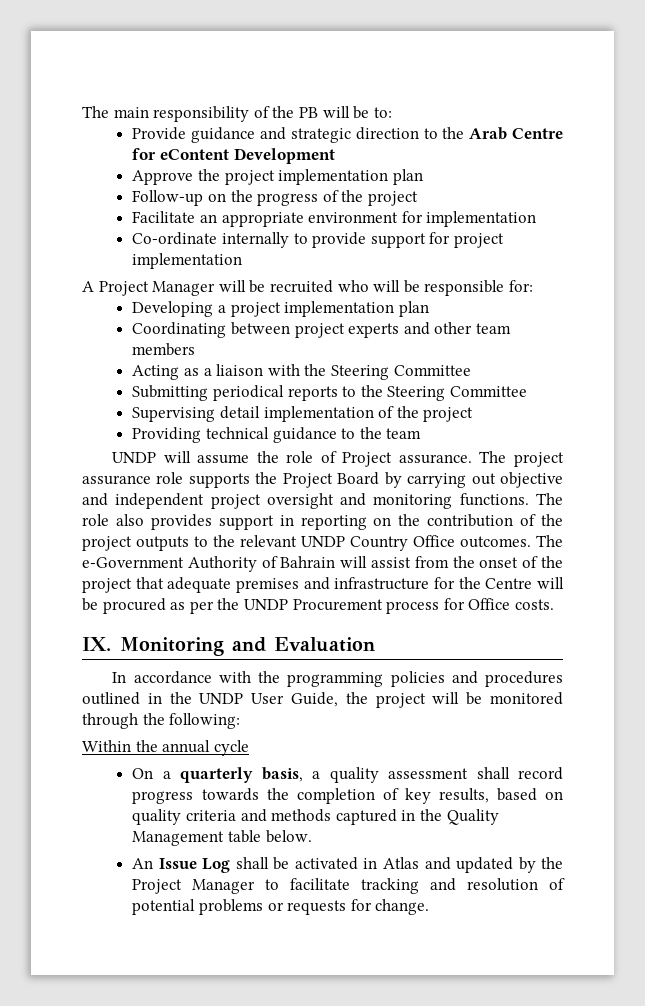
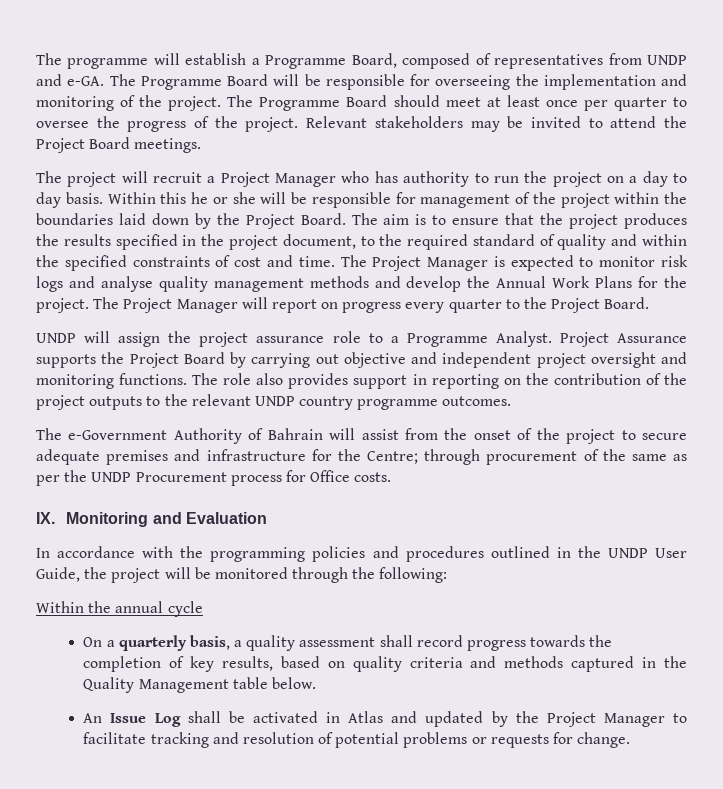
- The main responsibility of the PB will be to:
- Provide guidance and strategic direction to the Arab Centre for eContent Development
- Approve the project implementation plan
- Follow-up on the progress of the project
- Facilitate an appropriate environment for implementation
- Co-ordinate internally to provide support for project implementation
- A Project Manager will be recruited who will be responsible for:
- Developing a project implementation plan
- Coordinating between project experts and other team members
- Acting as a liaison with the Steering Committee
- Submitting periodical reports to the Steering Committee
- Supervising detail implementation of the project
- Providing technical guidance to the team
- UNDP will assume the role of Project assurance. The project assurance role supports the Project Board by carrying out objective and independent project oversight and monitoring functions.
+ The programme will establish a Programme Board, composed of representatives from UNDP and e-GA. The Programme Board will be responsible for overseeing the implementation and monitoring of the project. The Programme Board should meet at least once per quarter to oversee the progress of the project. Relevant stakeholders may be invited to attend the Project Board meetings.
+ The project will recruit a Project Manager who has authority to run the project on a day to day basis. Within this he or she will be responsible for management of the project within the boundaries laid down by the Project Board. The aim is to ensure that the project produces the results specified in the project document, to the required standard of quality and within the specified constraints of cost and time. The Project Manager is expected to monitor risk logs and analyse quality management methods and develop the Annual Work Plans for the project. The Project Manager will report on progress every quarter to the Project Board.
+ UNDP will assign the project assurance role to a Programme Analyst. Project Assurance supports the Project Board by carrying out objective and independent project oversight and monitoring functions.
- The role also provides support in reporting on the contribution of the project outputs to the relevant UNDP Country Office outcomes. The e-Government Authority of Bahrain will assist from the onset of the project that adequate premises and infrastructure for the Centre will be procured as per the UNDP Procurement process for Office costs.
+ The role also provides support in reporting on the contribution of the project outputs to the relevant UNDP country programme outcomes.
+ The e-Government Authority of Bahrain will assist from the onset of the project to secure adequate premises and infrastructure for the Centre; through procurement of the same as per the UNDP Procurement process for Office costs.

